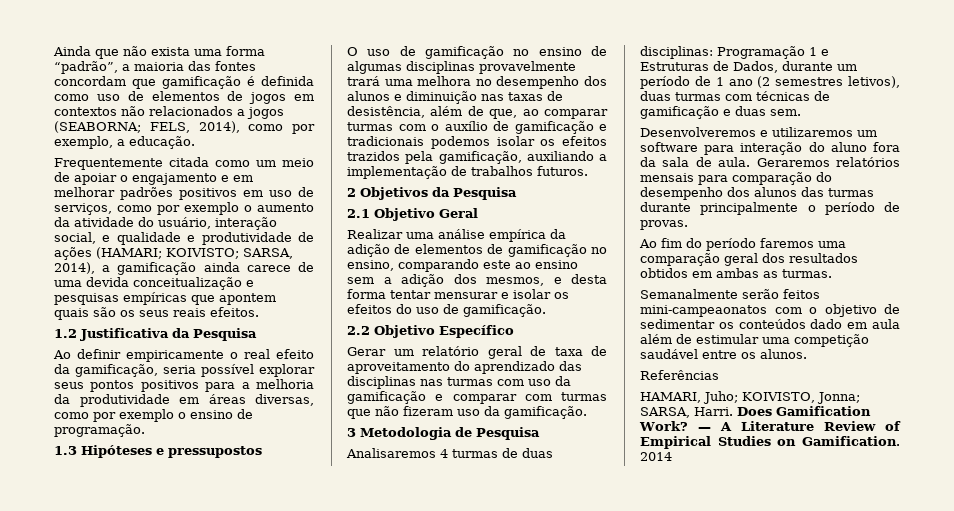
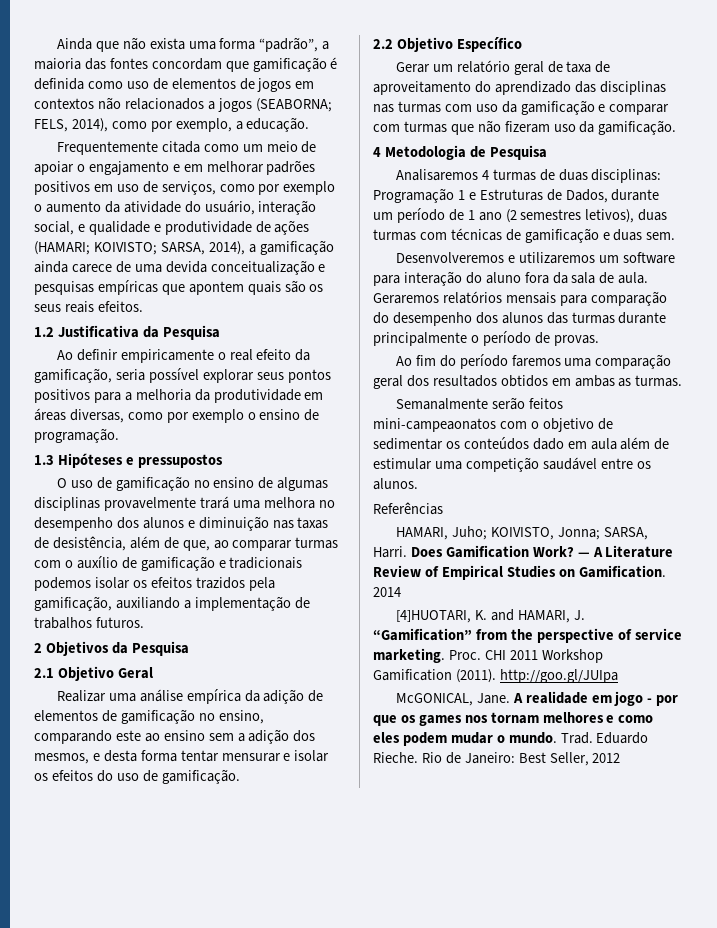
- 3 Metodologia de Pesquisa
+ 4 Metodologia de Pesquisa
+ [4]HUOTARI, K. and HAMARI, J. “Gamification” from the perspective of service marketing. Proc. CHI 2011 Workshop Gamification (2011). http://goo.gl/JUIpa
+ McGONICAL, Jane. A realidade em jogo - por que os games nos tornam melhores e como eles podem mudar o mundo. Trad. Eduardo Rieche. Rio de Janeiro: Best Seller, 2012

